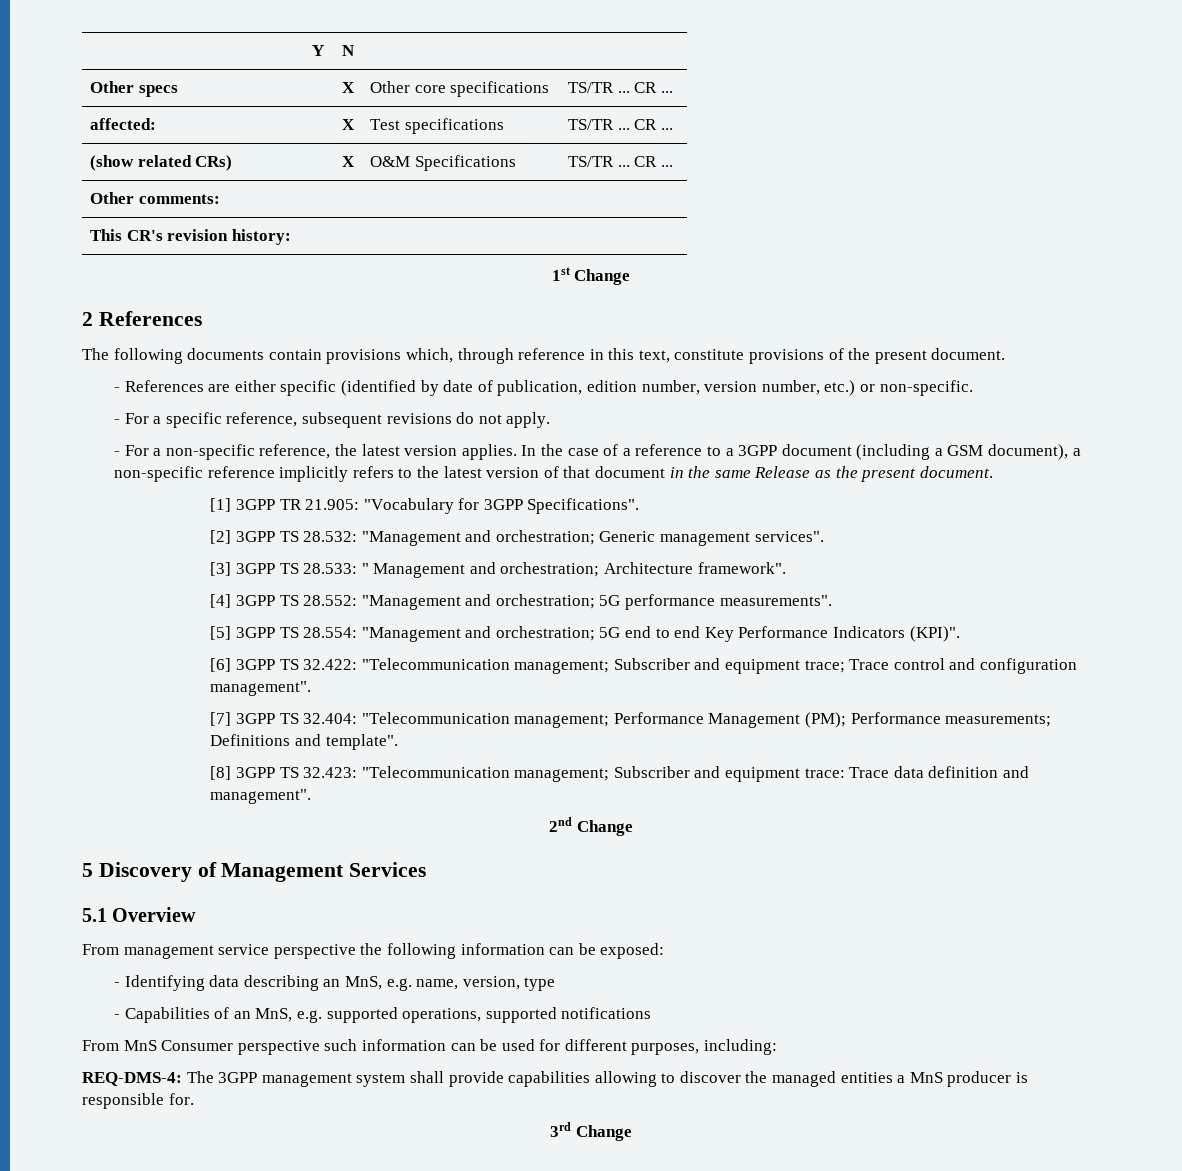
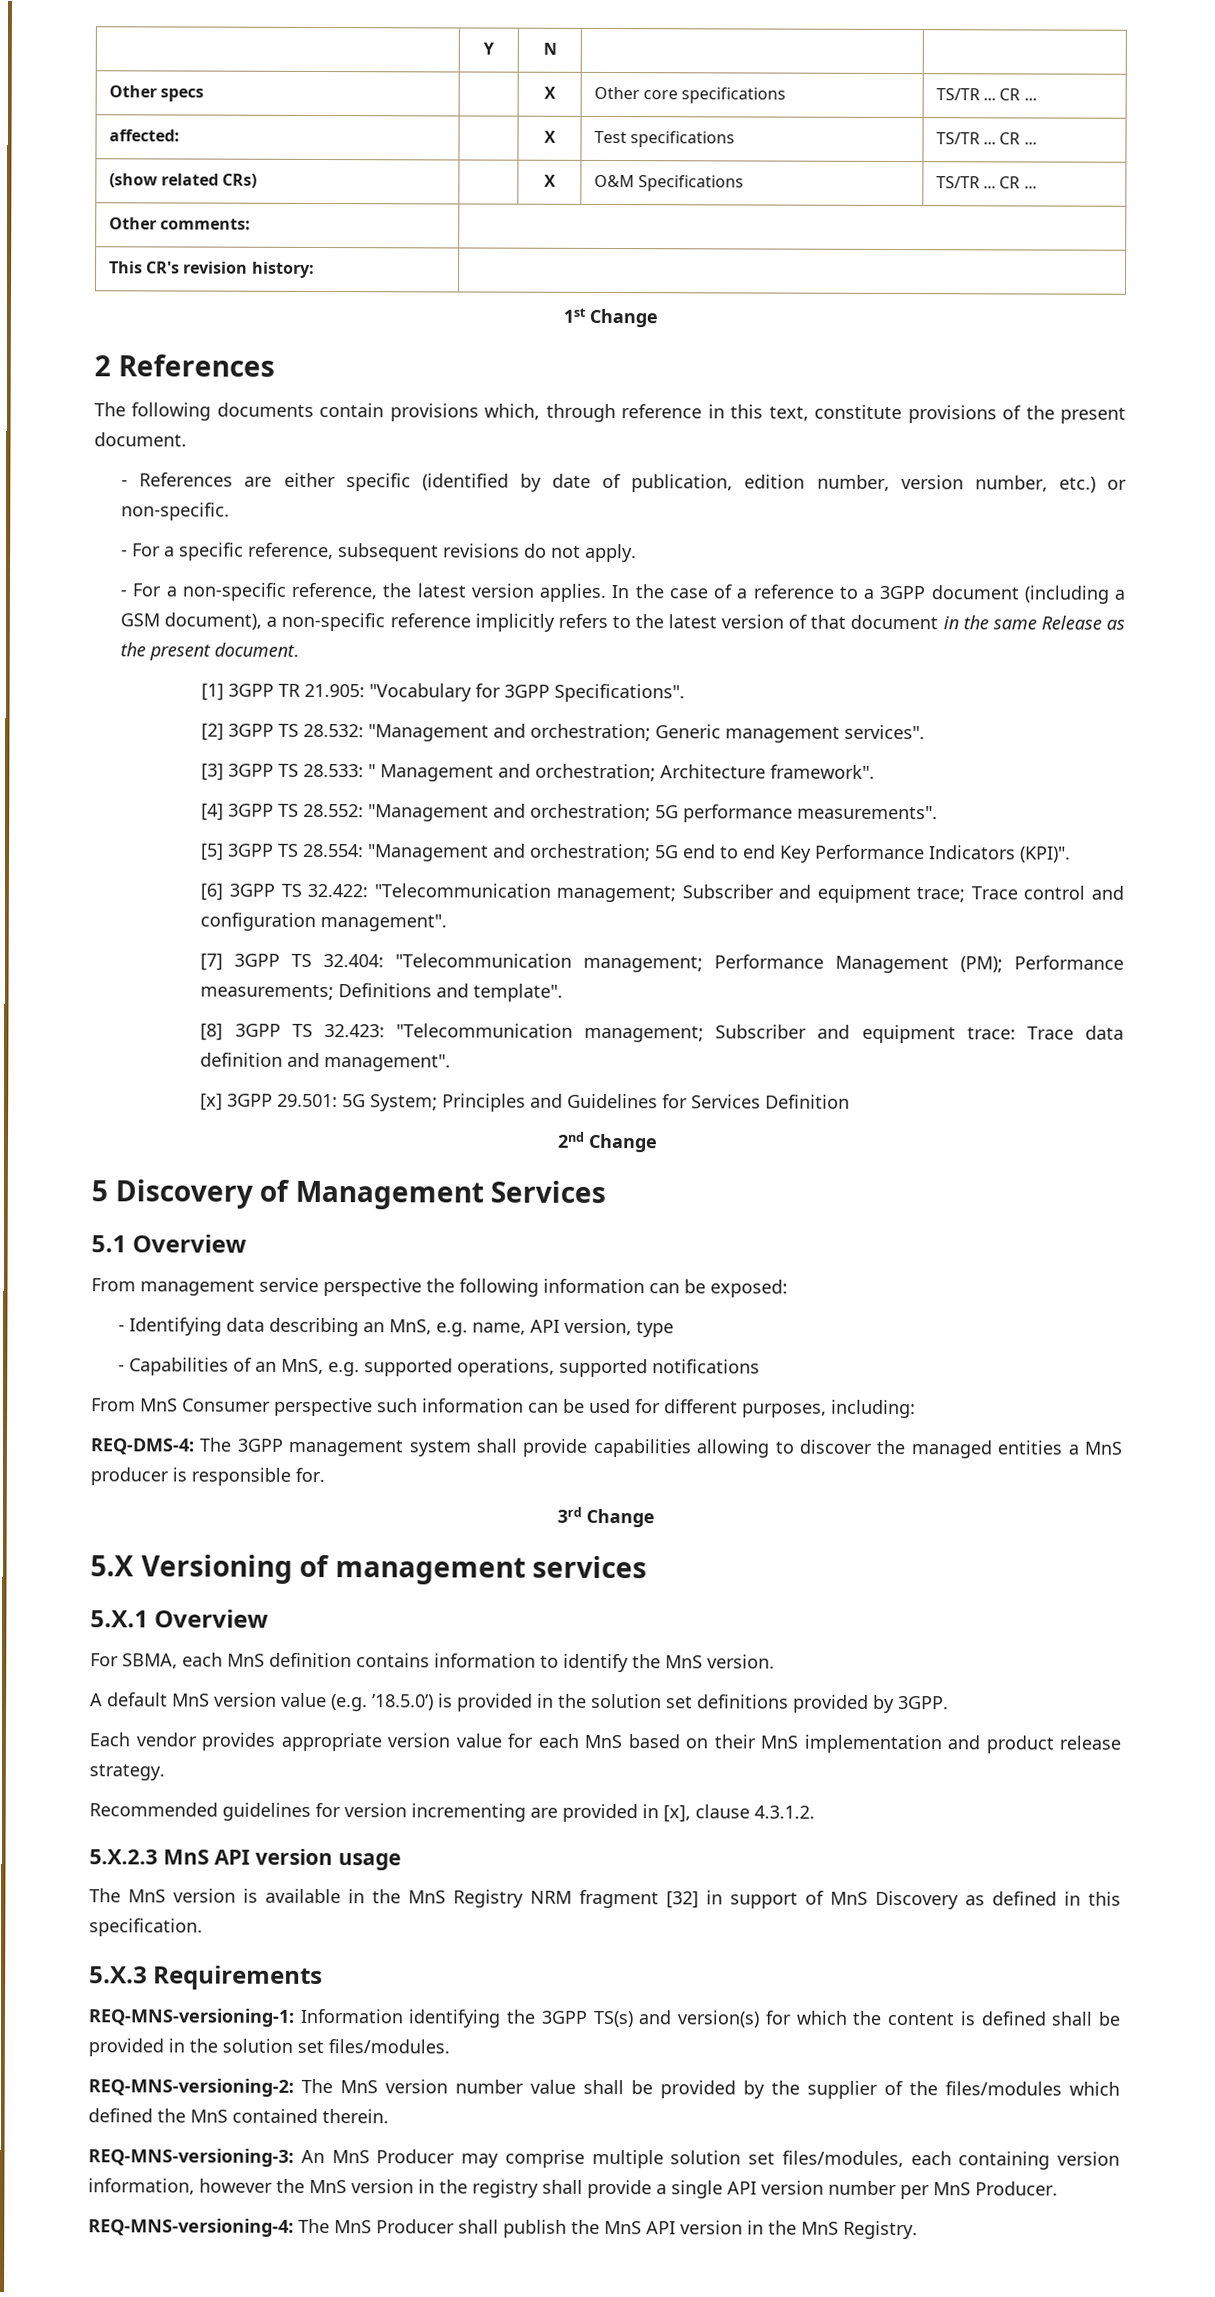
+ [x] 3GPP 29.501: 5G System; Principles and Guidelines for Services Definition
- - Identifying data describing an MnS, e.g. name, version, type
+ - Identifying data describing an MnS, e.g. name, API version, type
+ 5.X Versioning of management services
+ 5.X.1 Overview
+ For SBMA, each MnS definition contains information to identify the MnS version.
+ A default MnS version value (e.g. ’18.5.0’) is provided in the solution set definitions provided by 3GPP.
+ Each vendor provides appropriate version value for each MnS based on their MnS implementation and product release strategy.
+ Recommended guidelines for version incrementing are provided in [x], clause 4.3.1.2.
+ 5.X.2.3 MnS API version usage
+ The MnS version is available in the MnS Registry NRM fragment [32] in support of MnS Discovery as defined in this specification.
+ 5.X.3 Requirements
+ REQ-MNS-versioning-1: Information identifying the 3GPP TS(s) and version(s) for which the content is defined shall be provided in the solution set files/modules.
+ REQ-MNS-versioning-2: The MnS version number value shall be provided by the supplier of the files/modules which defined the MnS contained therein.
+ REQ-MNS-versioning-3: An MnS Producer may comprise multiple solution set files/modules, each containing version information, however the MnS version in the registry shall provide a single API version number per MnS Producer.
+ REQ-MNS-versioning-4: The MnS Producer shall publish the MnS API version in the MnS Registry.

